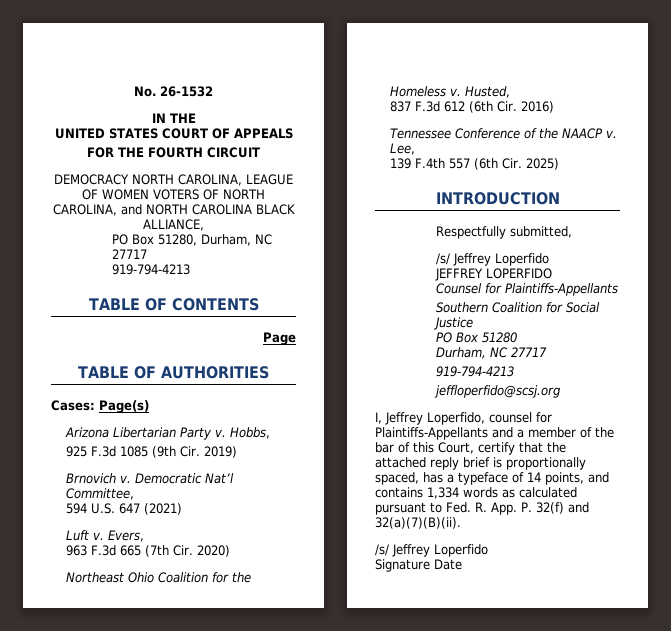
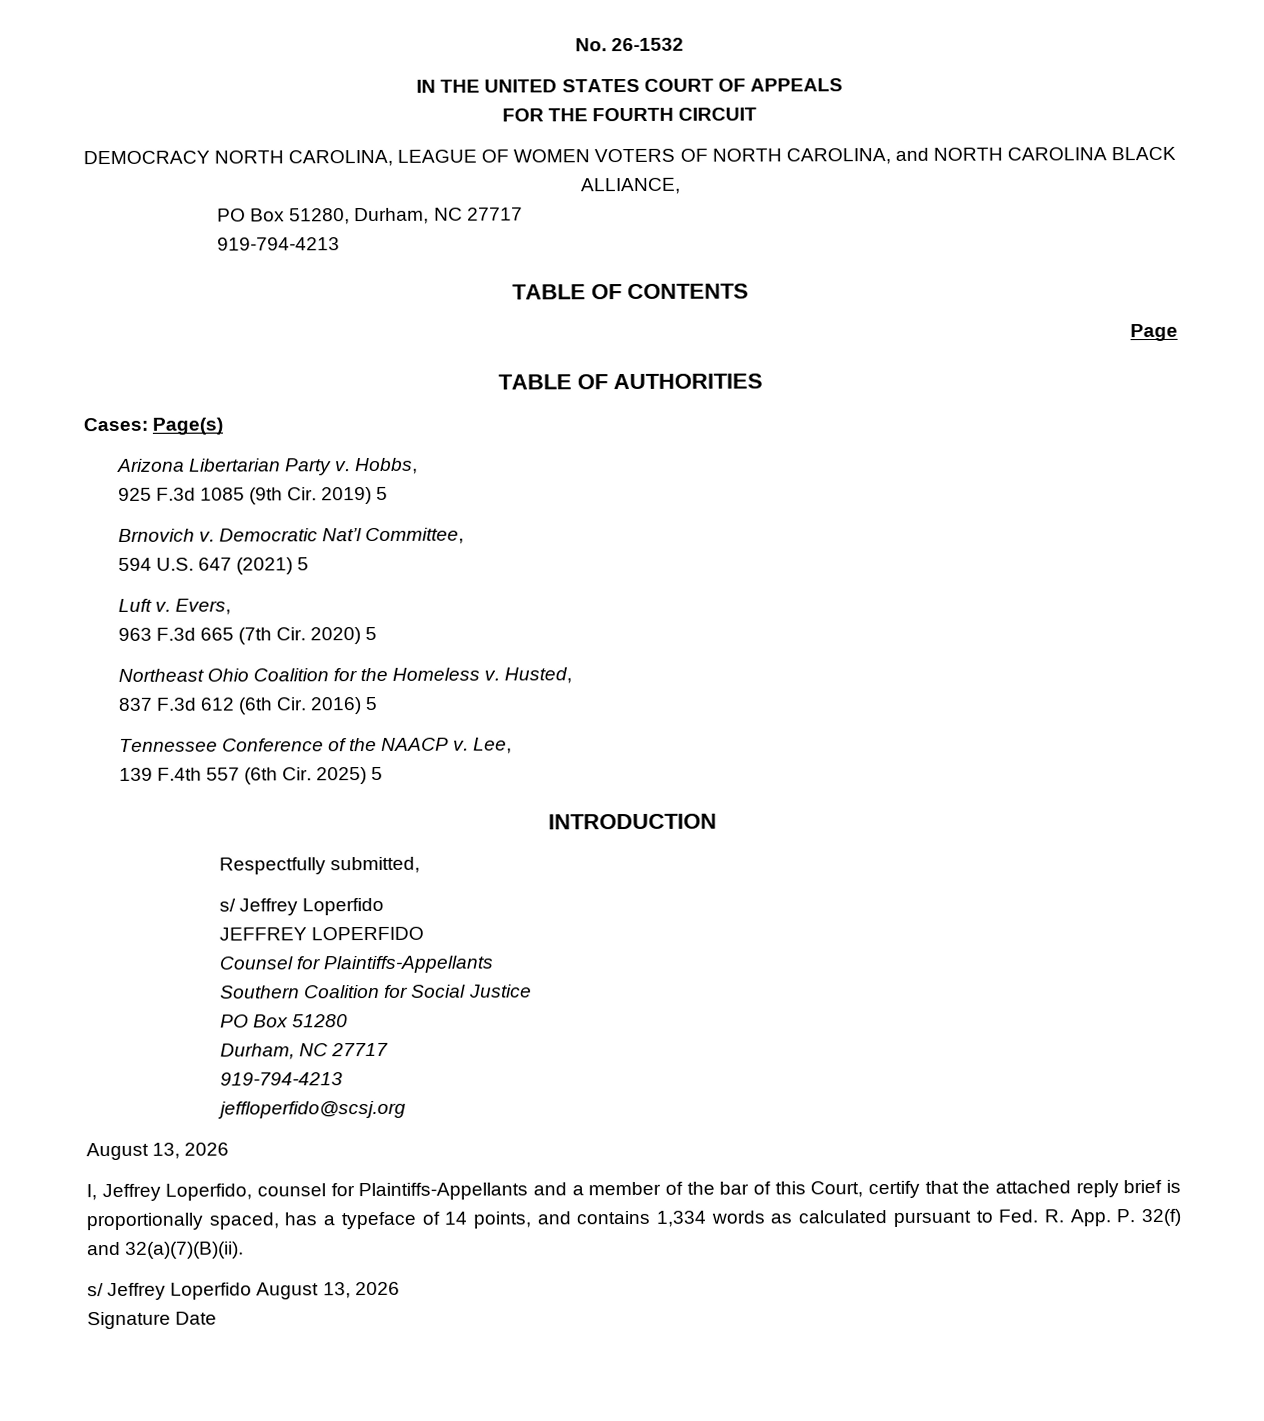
- IN THE
- UNITED STATES COURT OF APPEALS
+ IN THE UNITED STATES COURT OF APPEALS
- 925 F.3d 1085 (9th Cir. 2019)
+ 925 F.3d 1085 (9th Cir. 2019) 5
- 594 U.S. 647 (2021)
+ 594 U.S. 647 (2021) 5
- 963 F.3d 665 (7th Cir. 2020)
+ 963 F.3d 665 (7th Cir. 2020) 5
- 837 F.3d 612 (6th Cir. 2016)
+ 837 F.3d 612 (6th Cir. 2016) 5
- 139 F.4th 557 (6th Cir. 2025)
+ 139 F.4th 557 (6th Cir. 2025) 5
  Respectfully submitted,
- /s/ Jeffrey Loperfido
+ s/ Jeffrey Loperfido
  jeffloperfido@scsj.org
+ August 13, 2026
  I, Jeffrey Loperfido, counsel for Plaintiffs-Appellants and a member of the bar of this Court, certify that the attached reply brief is proportionally spaced, has a typeface of 14 points, and contains 1,334 words as calculated pursuant to Fed. R. App. P. 32(f) and 32(a)(7)(B)(ii).
- /s/ Jeffrey Loperfido
+ s/ Jeffrey Loperfido August 13, 2026

